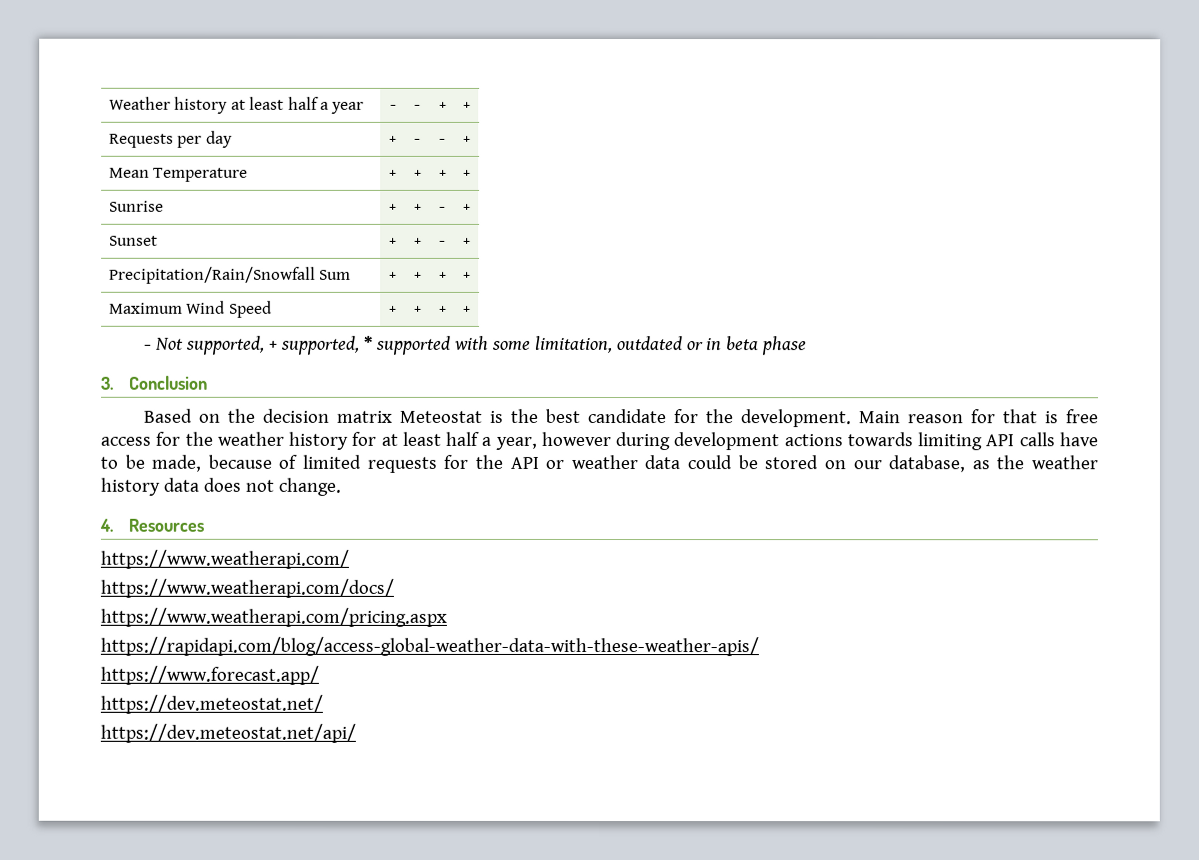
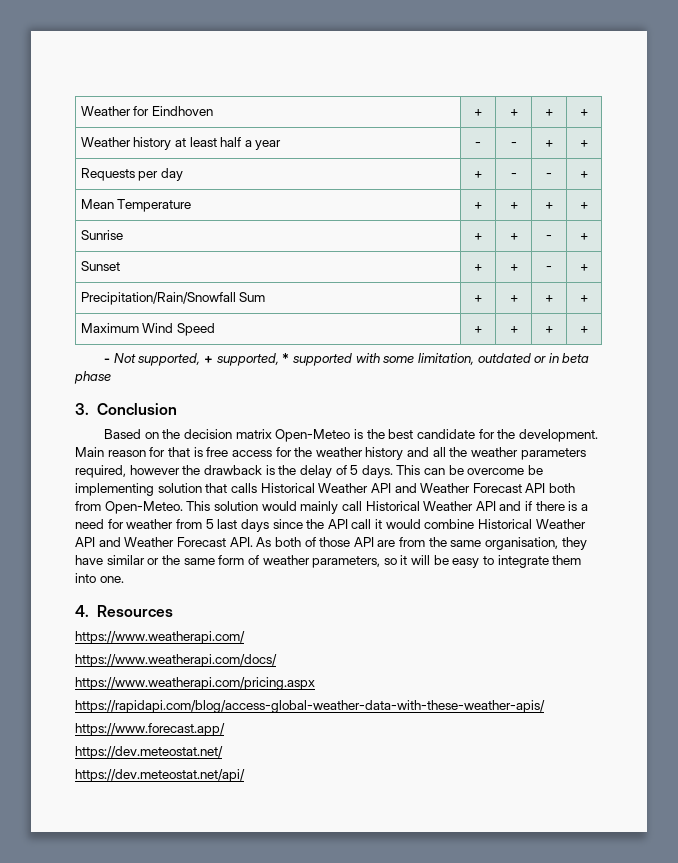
+ Weather for Eindhoven | + | + | + | +
- Based on the decision matrix Meteostat is the best candidate for the development.
+ Based on the decision matrix Open-Meteo is the best candidate for the development.
- Main reason for that is free access for the weather history for at least half a year, however during development actions towards limiting API calls have to be made, because of limited requests for the API or weather data could be stored on our database, as the weather history data does not change.
+ Main reason for that is free access for the weather history and all the weather parameters required, however the drawback is the delay of 5 days. This can be overcome be implementing solution that calls Historical Weather API and Weather Forecast API both from Open-Meteo. This solution would mainly call Historical Weather API and if there is a need for weather from 5 last days since the API call it would combine Historical Weather API and Weather Forecast API. As both of those API are from the same organisation, they have similar or the same form of weather parameters, so it will be easy to integrate them into one.

